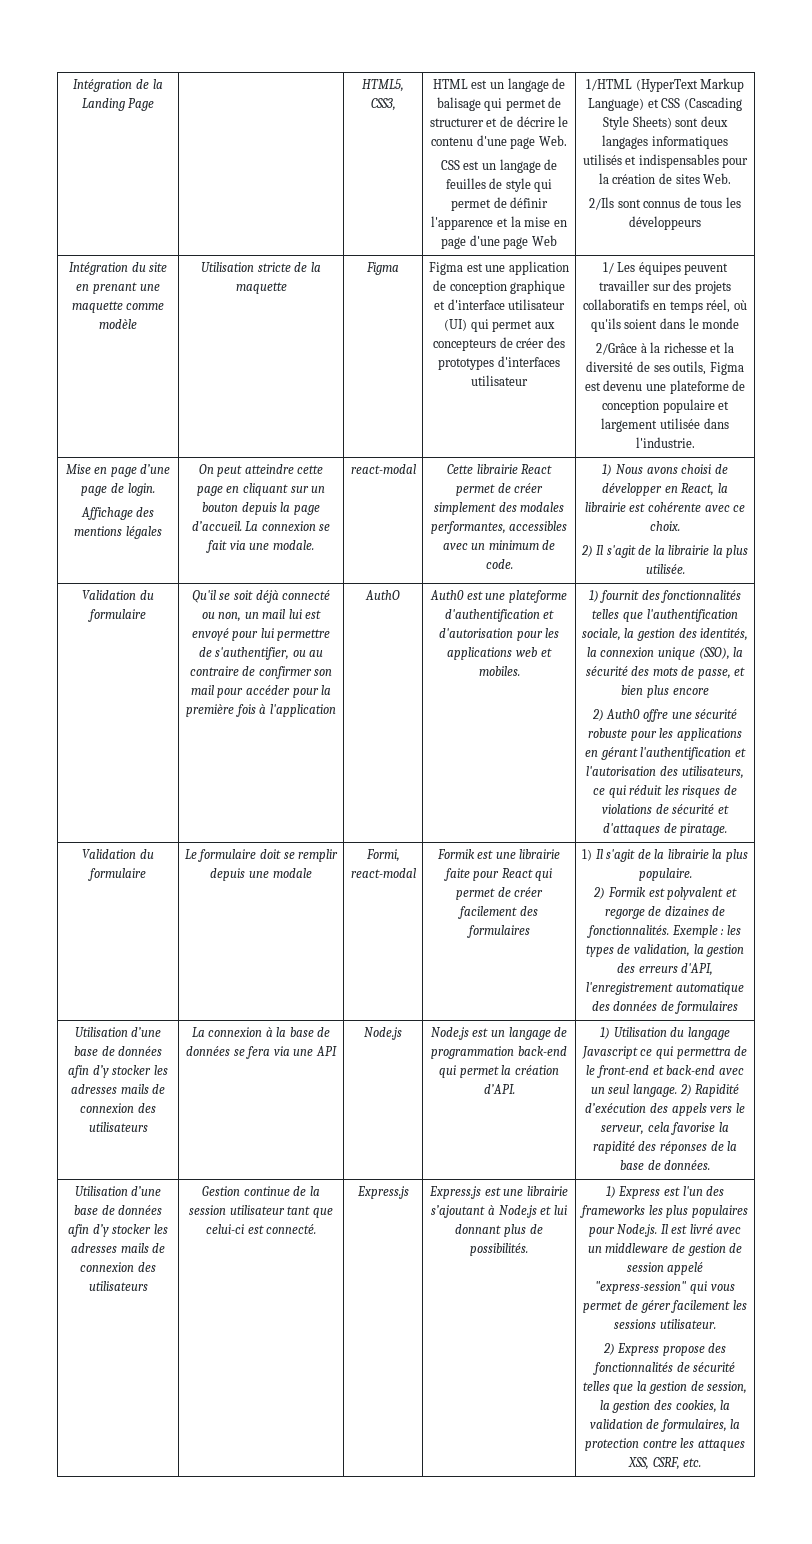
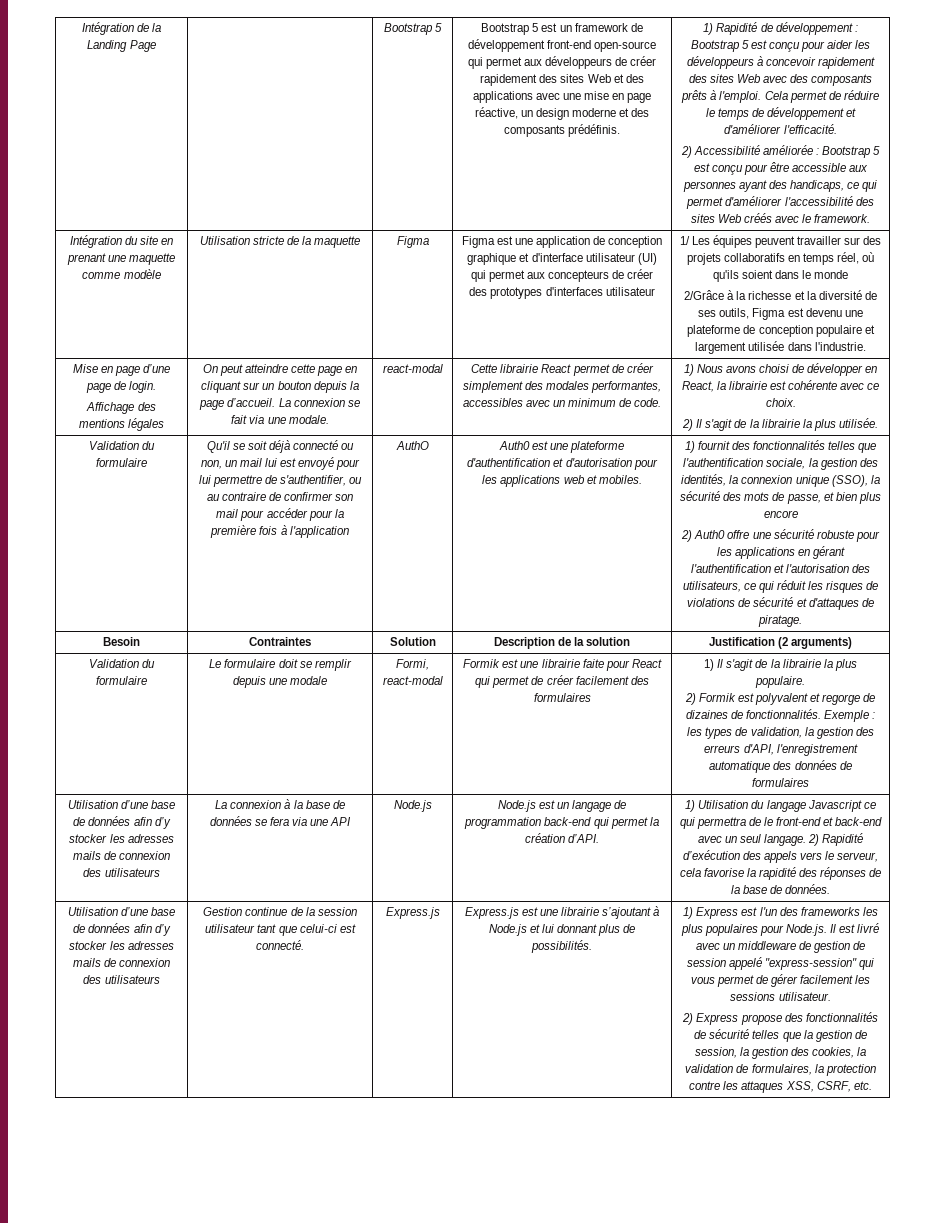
- HTML5, CSS3, | HTML est un langage de balisage qui permet de structurer et de décrire le contenu d'une page Web.
- CSS est un langage de feuilles de style qui permet de définir l'apparence et la mise en page d'une page Web | 1/HTML (HyperText Markup Language) et CSS (Cascading Style Sheets) sont deux langages informatiques utilisés et indispensables pour la création de sites Web.
- 2/Ils sont connus de tous les développeurs
+ Bootstrap 5 | Bootstrap 5 est un framework de développement front-end open-source qui permet aux développeurs de créer rapidement des sites Web et des applications avec une mise en page réactive, un design moderne et des composants prédéfinis. | 1) Rapidité de développement : Bootstrap 5 est conçu pour aider les développeurs à concevoir rapidement des sites Web avec des composants prêts à l'emploi. Cela permet de réduire le temps de développement et d'améliorer l'efficacité.
+ 2) Accessibilité améliorée : Bootstrap 5 est conçu pour être accessible aux personnes ayant des handicaps, ce qui permet d'améliorer l'accessibilité des sites Web créés avec le framework.
+ Besoin | Contraintes | Solution | Description de la solution | Justification (2 arguments)

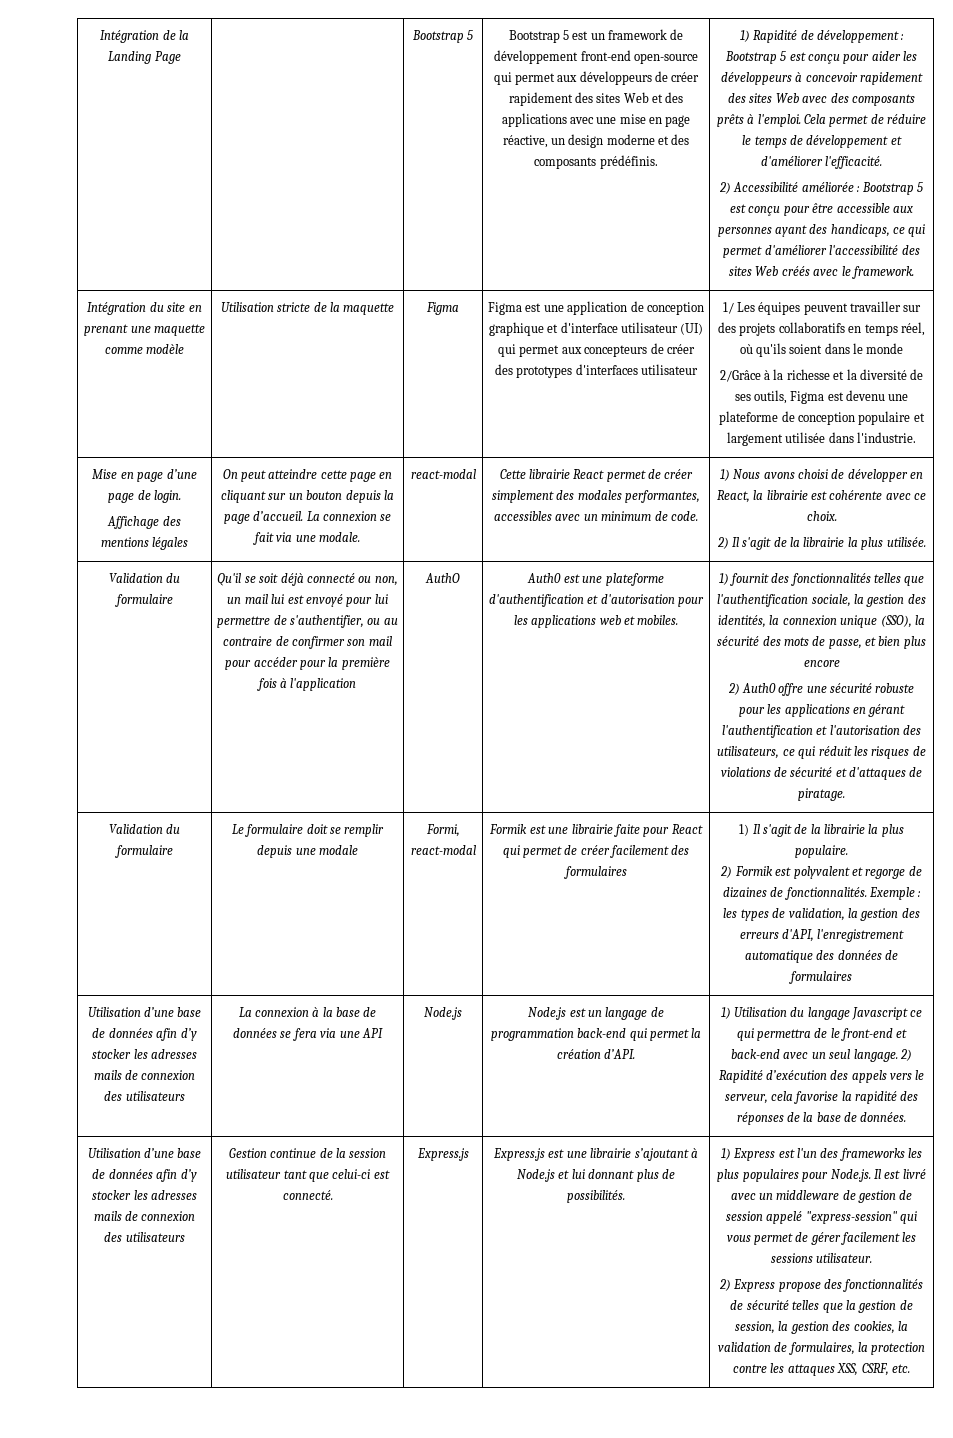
- Besoin | Contraintes | Solution | Description de la solution | Justification (2 arguments)

